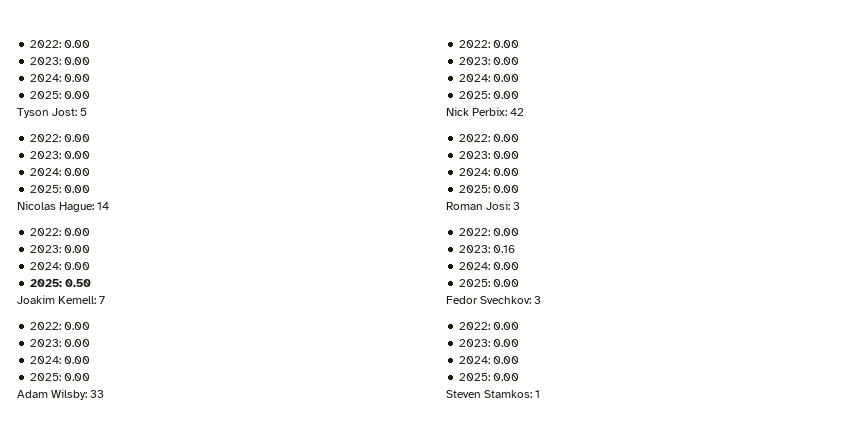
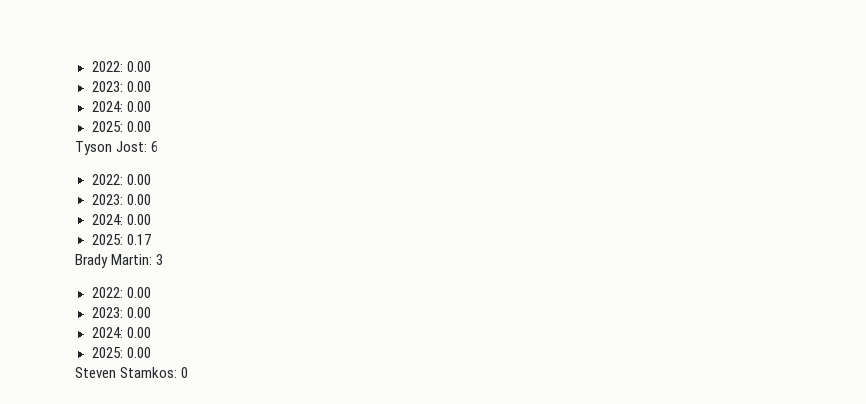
- Tyson Jost: 5
+ Tyson Jost: 6
  2022: 0.00
  2023: 0.00
  2024: 0.00
- 2025: 0.00
- Nicolas Hague: 14
- 2022: 0.00
- 2023: 0.00
- 2024: 0.00
- 2025: 0.50
- Joakim Kemell: 7
- 2022: 0.00
- 2023: 0.00
- 2024: 0.00
- 2025: 0.00
- Adam Wilsby: 33
- 2022: 0.00
- 2023: 0.00
- 2024: 0.00
- 2025: 0.00
- Nick Perbix: 42
- 2022: 0.00
- 2023: 0.00
- 2024: 0.00
- 2025: 0.00
- Roman Josi: 3
- 2022: 0.00
- 2023: 0.16
- 2024: 0.00
- 2025: 0.00
- Fedor Svechkov: 3
+ 2025: 0.17
+ Brady Martin: 3
- Steven Stamkos: 1
+ Steven Stamkos: 0

